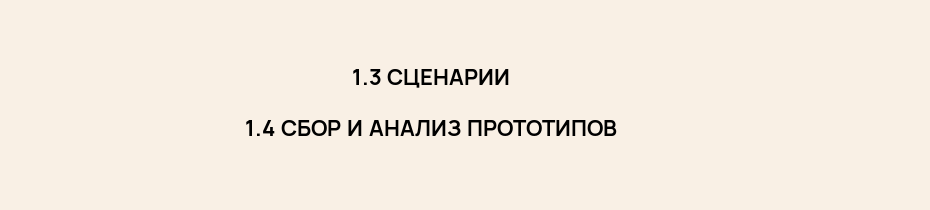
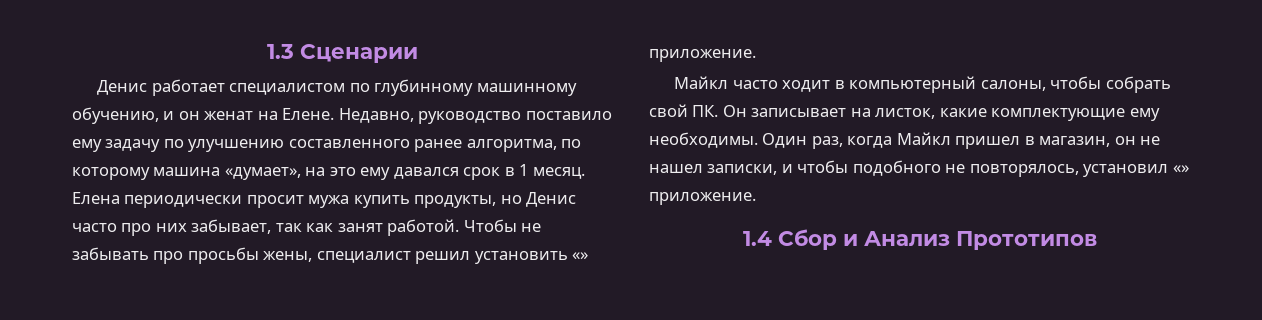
- 1.3 СЦЕНАРИИ
- 1.4 СБОР И АНАЛИЗ ПРОТОТИПОВ
+ 1.3 Сценарии
+ Денис работает специалистом по глубинному машинному обучению, и он женат на Елене. Недавно, руководство поставило ему задачу по улучшению составленного ранее алгоритма, по которому машина «думает», на это ему давался срок в 1 месяц. Елена периодически просит мужа купить продукты, но Денис часто про них забывает, так как занят работой. Чтобы не забывать про просьбы жены, специалист решил установить «» приложение.
+ Майкл часто ходит в компьютерный салоны, чтобы собрать свой ПК. Он записывает на листок, какие комплектующие ему необходимы. Один раз, когда Майкл пришел в магазин, он не нашел записки, и чтобы подобного не повторялось, установил «» приложение.
+ 1.4 Сбор и Анализ Прототипов

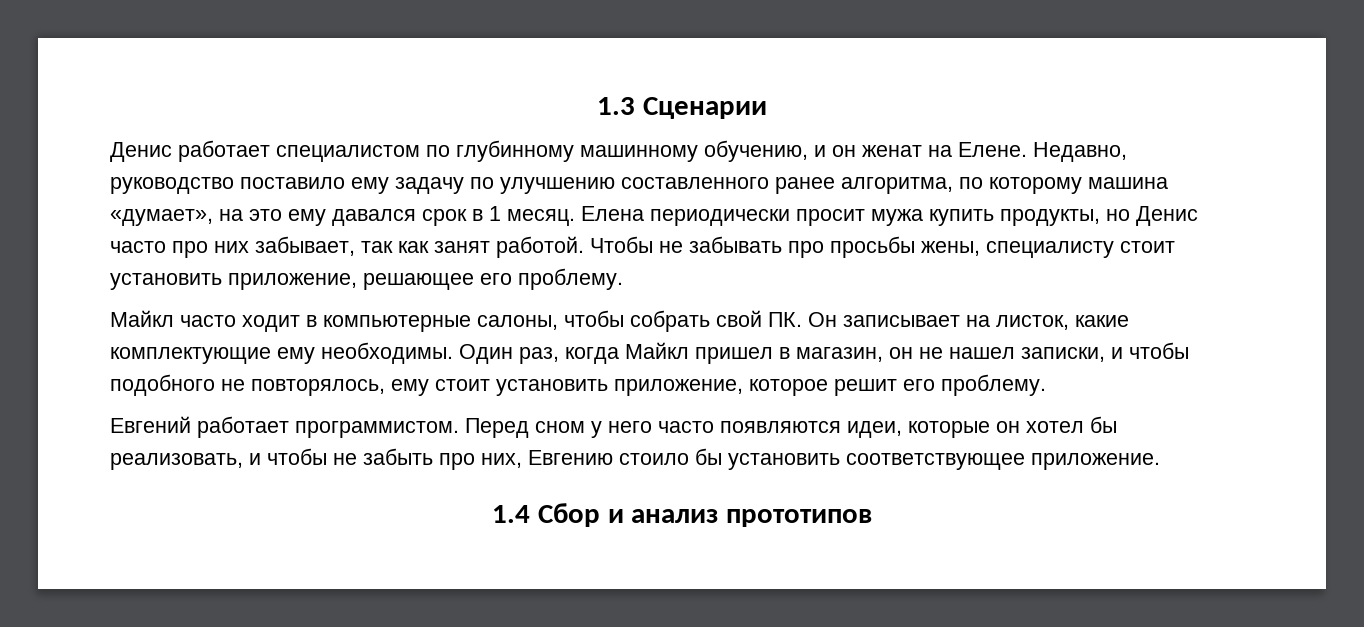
- Чтобы не забывать про просьбы жены, специалист решил установить «» приложение.
+ Чтобы не забывать про просьбы жены, специалисту стоит установить приложение, решающее его проблему.
- Майкл часто ходит в компьютерный салоны, чтобы собрать свой ПК. Он записывает на листок, какие комплектующие ему необходимы.
+ Майкл часто ходит в компьютерные салоны, чтобы собрать свой ПК. Он записывает на листок, какие комплектующие ему необходимы.
- Один раз, когда Майкл пришел в магазин, он не нашел записки, и чтобы подобного не повторялось, установил «» приложение.
+ Один раз, когда Майкл пришел в магазин, он не нашел записки, и чтобы подобного не повторялось, ему стоит установить приложение, которое решит его проблему.
+ Евгений работает программистом. Перед сном у него часто появляются идеи, которые он хотел бы реализовать, и чтобы не забыть про них, Евгению стоило бы установить соответствующее приложение.
- 1.4 Сбор и Анализ Прототипов
+ 1.4 Сбор и анализ прототипов

